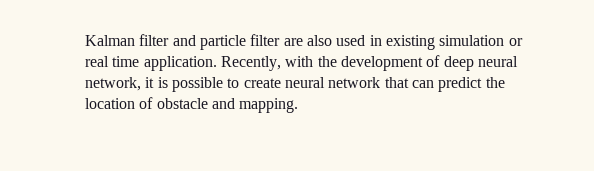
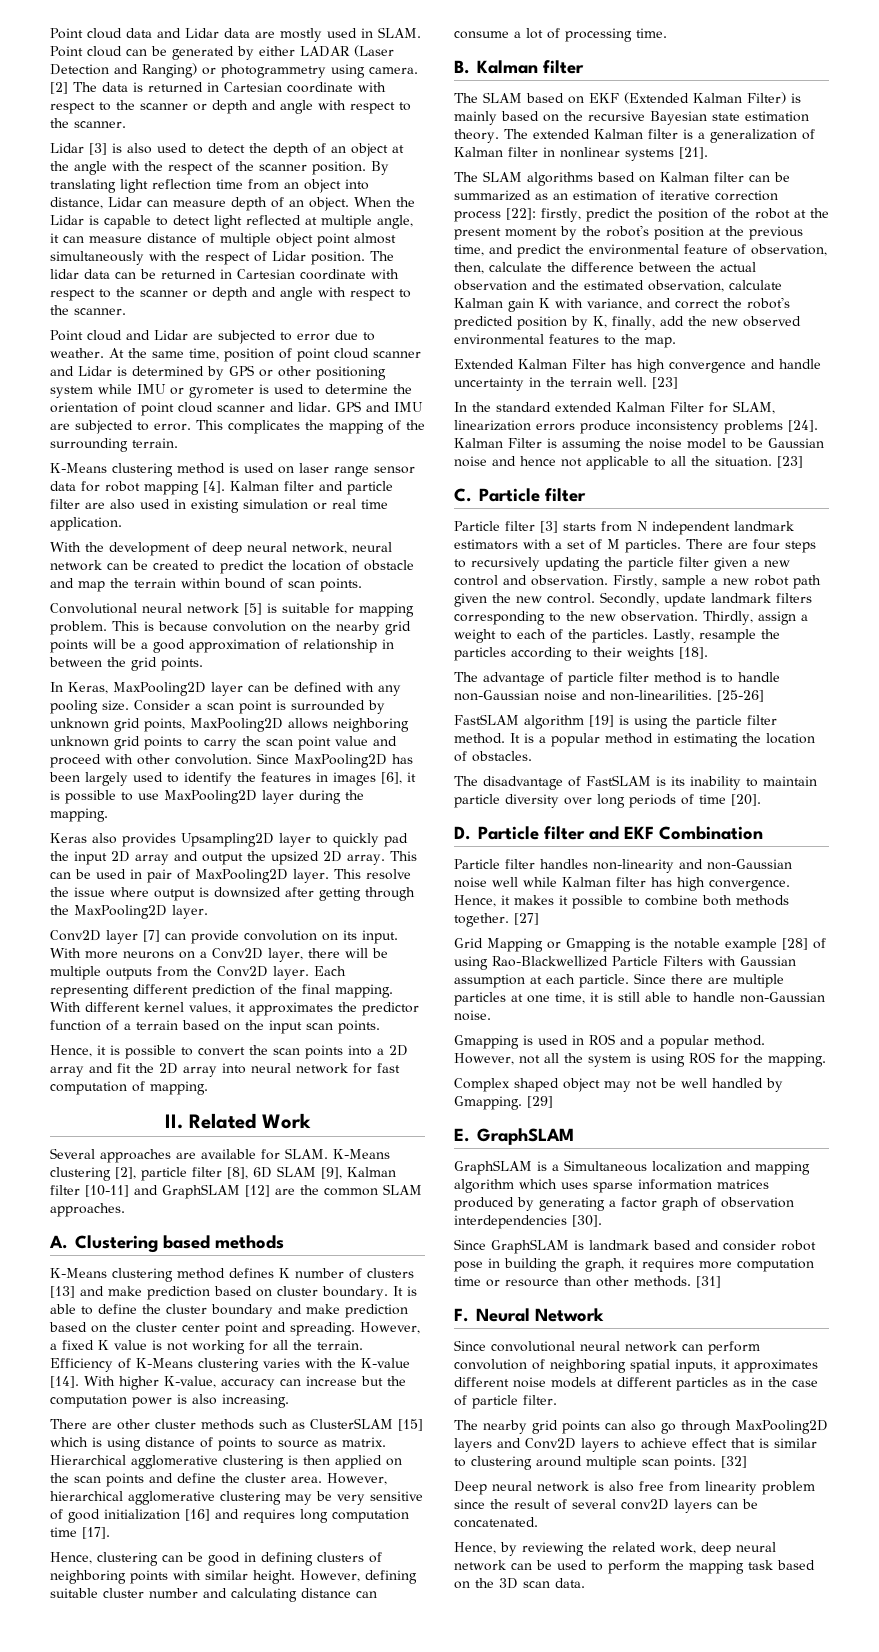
+ Point cloud data and Lidar data are mostly used in SLAM. Point cloud can be generated by either LADAR (Laser Detection and Ranging) or photogrammetry using camera. [2] The data is returned in Cartesian coordinate with respect to the scanner or depth and angle with respect to the scanner.
+ Lidar [3] is also used to detect the depth of an object at the angle with the respect of the scanner position. By translating light reflection time from an object into distance, Lidar can measure depth of an object. When the Lidar is capable to detect light reflected at multiple angle, it can measure distance of multiple object point almost simultaneously with the respect of Lidar position. The lidar data can be returned in Cartesian coordinate with respect to the scanner or depth and angle with respect to the scanner.
+ Point cloud and Lidar are subjected to error due to weather. At the same time, position of point cloud scanner and Lidar is determined by GPS or other positioning system while IMU or gyrometer is used to determine the orientation of point cloud scanner and lidar. GPS and IMU are subjected to error. This complicates the mapping of the surrounding terrain.
+ K-Means clustering method is used on laser range sensor data for robot mapping [4].
- Kalman filter and particle filter are also used in existing simulation or real time application. Recently, with the development of deep neural network, it is possible to create neural network that can predict the location of obstacle and mapping.
+ Kalman filter and particle filter are also used in existing simulation or real time application.
+ With the development of deep neural network, neural network can be created to predict the location of obstacle and map the terrain within bound of scan points.
+ Convolutional neural network [5] is suitable for mapping problem. This is because convolution on the nearby grid points will be a good approximation of relationship in between the grid points.
+ In Keras, MaxPooling2D layer can be defined with any pooling size. Consider a scan point is surrounded by unknown grid points, MaxPooling2D allows neighboring unknown grid points to carry the scan point value and proceed with other convolution. Since MaxPooling2D has been largely used to identify the features in images [6], it is possible to use MaxPooling2D layer during the mapping.
+ Keras also provides Upsampling2D layer to quickly pad the input 2D array and output the upsized 2D array. This can be used in pair of MaxPooling2D layer. This resolve the issue where output is downsized after getting through the MaxPooling2D layer.
+ Conv2D layer [7] can provide convolution on its input. With more neurons on a Conv2D layer, there will be multiple outputs from the Conv2D layer. Each representing different prediction of the final mapping. With different kernel values, it approximates the predictor function of a terrain based on the input scan points.
+ Hence, it is possible to convert the scan points into a 2D array and fit the 2D array into neural network for fast computation of mapping.
+ II. Related Work
+ Several approaches are available for SLAM. K-Means clustering [2], particle filter [8], 6D SLAM [9], Kalman filter [10-11] and GraphSLAM [12] are the common SLAM approaches.
+ A. Clustering based methods
+ K-Means clustering method defines K number of clusters [13] and make prediction based on cluster boundary. It is able to define the cluster boundary and make prediction based on the cluster center point and spreading. However, a fixed K value is not working for all the terrain. Efficiency of K-Means clustering varies with the K-value [14]. With higher K-value, accuracy can increase but the computation power is also increasing.
+ There are other cluster methods such as ClusterSLAM [15] which is using distance of points to source as matrix. Hierarchical agglomerative clustering is then applied on the scan points and define the cluster area. However, hierarchical agglomerative clustering may be very sensitive of good initialization [16] and requires long computation time [17].
+ Hence, clustering can be good in defining clusters of neighboring points with similar height. However, defining suitable cluster number and calculating distance can consume a lot of processing time.
+ B. Kalman filter
+ The SLAM based on EKF (Extended Kalman Filter) is mainly based on the recursive Bayesian state estimation theory. The extended Kalman filter is a generalization of Kalman filter in nonlinear systems [21].
+ The SLAM algorithms based on Kalman filter can be summarized as an estimation of iterative correction process [22]: firstly, predict the position of the robot at the present moment by the robot's position at the previous time, and predict the environmental feature of observation, then, calculate the difference between the actual observation and the estimated observation, calculate Kalman gain K with variance, and correct the robot's predicted position by K, finally, add the new observed environmental features to the map.
+ Extended Kalman Filter has high convergence and handle uncertainty in the terrain well. [23]
+ In the standard extended Kalman Filter for SLAM, linearization errors produce inconsistency problems [24]. Kalman Filter is assuming the noise model to be Gaussian noise and hence not applicable to all the situation. [23]
+ C. Particle filter
+ Particle filter [3] starts from N independent landmark estimators with a set of M particles. There are four steps to recursively updating the particle filter given a new control and observation. Firstly, sample a new robot path given the new control. Secondly, update landmark filters corresponding to the new observation. Thirdly, assign a weight to each of the particles. Lastly, resample the particles according to their weights [18].
+ The advantage of particle filter method is to handle non-Gaussian noise and non-linearilities. [25-26]
+ FastSLAM algorithm [19] is using the particle filter method. It is a popular method in estimating the location of obstacles.
+ The disadvantage of FastSLAM is its inability to maintain particle diversity over long periods of time [20].
+ D. Particle filter and EKF Combination
+ Particle filter handles non-linearity and non-Gaussian noise well while Kalman filter has high convergence. Hence, it makes it possible to combine both methods together. [27]
+ Grid Mapping or Gmapping is the notable example [28] of using Rao-Blackwellized Particle Filters with Gaussian assumption at each particle. Since there are multiple particles at one time, it is still able to handle non-Gaussian noise.
+ Gmapping is used in ROS and a popular method. However, not all the system is using ROS for the mapping.
+ Complex shaped object may not be well handled by Gmapping. [29]
+ E. GraphSLAM
+ GraphSLAM is a Simultaneous localization and mapping algorithm which uses sparse information matrices produced by generating a factor graph of observation interdependencies [30].
+ Since GraphSLAM is landmark based and consider robot pose in building the graph, it requires more computation time or resource than other methods. [31]
+ F. Neural Network
+ Since convolutional neural network can perform convolution of neighboring spatial inputs, it approximates different noise models at different particles as in the case of particle filter.
+ The nearby grid points can also go through MaxPooling2D layers and Conv2D layers to achieve effect that is similar to clustering around multiple scan points. [32]
+ Deep neural network is also free from linearity problem since the result of several conv2D layers can be concatenated.
+ Hence, by reviewing the related work, deep neural network can be used to perform the mapping task based on the 3D scan data.

